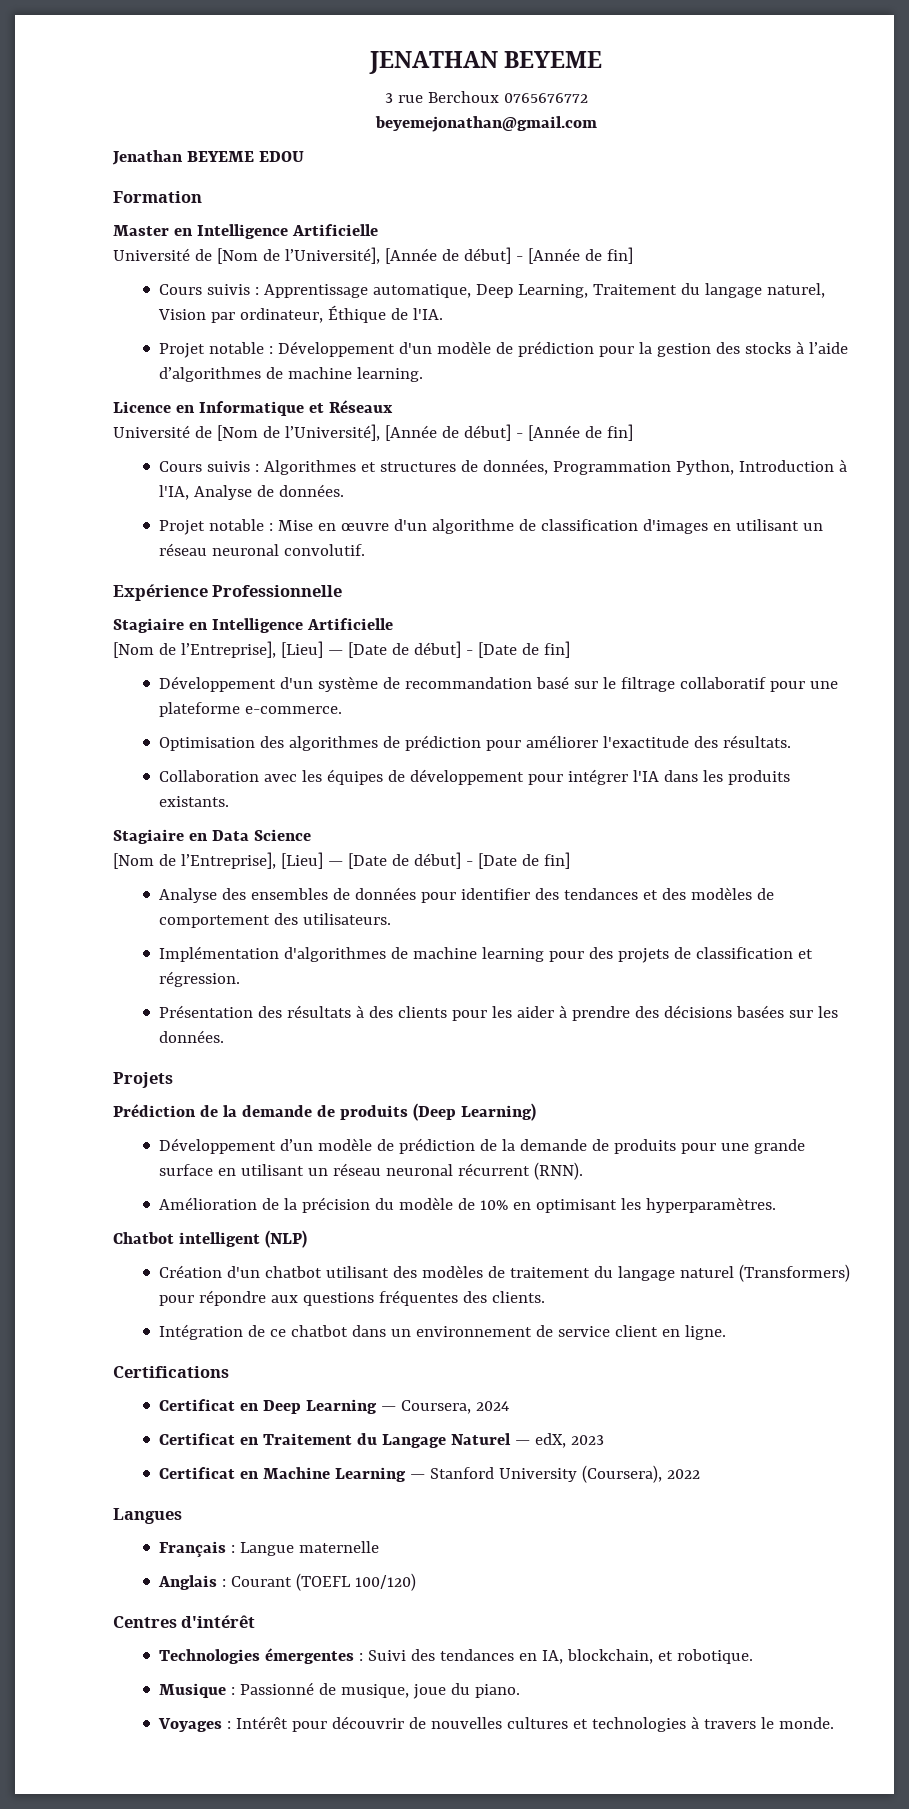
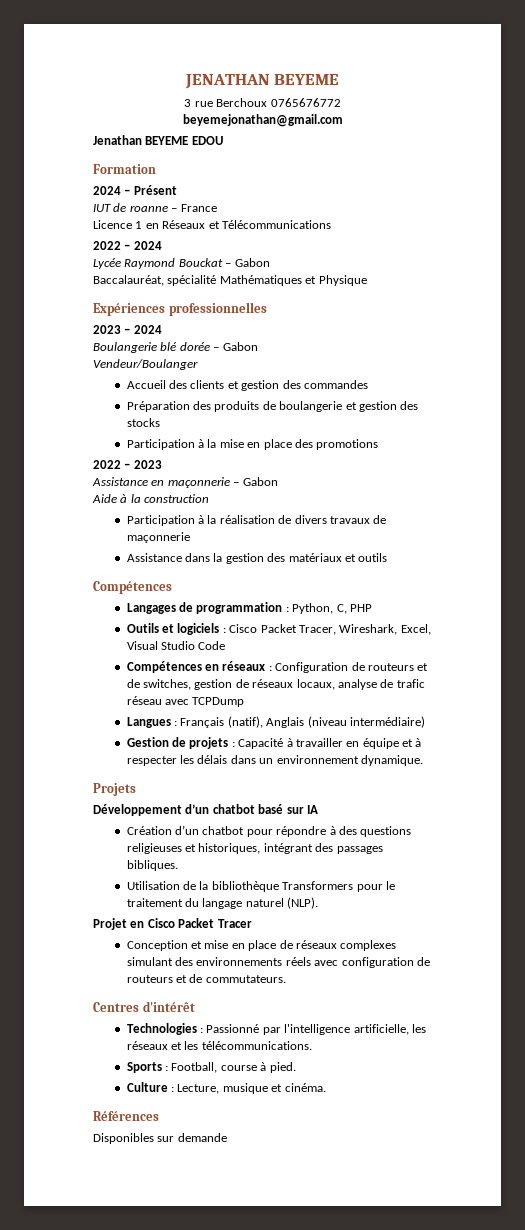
- Master en Intelligence Artificielle
- Université de [Nom de l’Université], [Année de début] - [Année de fin]
- Cours suivis : Apprentissage automatique, Deep Learning, Traitement du langage naturel, Vision par ordinateur, Éthique de l'IA.
- Projet notable : Développement d'un modèle de prédiction pour la gestion des stocks à l’aide d’algorithmes de machine learning.
- Licence en Informatique et Réseaux
- Université de [Nom de l’Université], [Année de début] - [Année de fin]
- Cours suivis : Algorithmes et structures de données, Programmation Python, Introduction à l'IA, Analyse de données.
- Projet notable : Mise en œuvre d'un algorithme de classification d'images en utilisant un réseau neuronal convolutif.
- Expérience Professionnelle
- Stagiaire en Intelligence Artificielle
- [Nom de l’Entreprise], [Lieu] — [Date de début] - [Date de fin]
- Développement d'un système de recommandation basé sur le filtrage collaboratif pour une plateforme e-commerce.
- Optimisation des algorithmes de prédiction pour améliorer l'exactitude des résultats.
- Collaboration avec les équipes de développement pour intégrer l'IA dans les produits existants.
- Stagiaire en Data Science
- [Nom de l’Entreprise], [Lieu] — [Date de début] - [Date de fin]
- Analyse des ensembles de données pour identifier des tendances et des modèles de comportement des utilisateurs.
- Implémentation d'algorithmes de machine learning pour des projets de classification et régression.
- Présentation des résultats à des clients pour les aider à prendre des décisions basées sur les données.
+ 2024 – Présent
+ IUT de roanne – France
+ Licence 1 en Réseaux et Télécommunications
+ 2022 – 2024
+ Lycée Raymond Bouckat – Gabon
+ Baccalauréat, spécialité Mathématiques et Physique
+ Expériences professionnelles
+ 2023 – 2024
+ Boulangerie blé dorée – Gabon
+ Vendeur/Boulanger
+ Accueil des clients et gestion des commandes
+ Préparation des produits de boulangerie et gestion des stocks
+ Participation à la mise en place des promotions
+ 2022 – 2023
+ Assistance en maçonnerie – Gabon
+ Aide à la construction
+ Participation à la réalisation de divers travaux de maçonnerie
+ Assistance dans la gestion des matériaux et outils
+ Compétences
+ Langages de programmation : Python, C, PHP
+ Outils et logiciels : Cisco Packet Tracer, Wireshark, Excel, Visual Studio Code
+ Compétences en réseaux : Configuration de routeurs et de switches, gestion de réseaux locaux, analyse de trafic réseau avec TCPDump
+ Langues : Français (natif), Anglais (niveau intermédiaire)
+ Gestion de projets : Capacité à travailler en équipe et à respecter les délais dans un environnement dynamique.
  Projets
- Prédiction de la demande de produits (Deep Learning)
- Développement d’un modèle de prédiction de la demande de produits pour une grande surface en utilisant un réseau neuronal récurrent (RNN).
- Amélioration de la précision du modèle de 10% en optimisant les hyperparamètres.
- Chatbot intelligent (NLP)
- Création d'un chatbot utilisant des modèles de traitement du langage naturel (Transformers) pour répondre aux questions fréquentes des clients.
- Intégration de ce chatbot dans un environnement de service client en ligne.
- Certifications
- Certificat en Deep Learning — Coursera, 2024
- Certificat en Traitement du Langage Naturel — edX, 2023
- Certificat en Machine Learning — Stanford University (Coursera), 2022
- Langues
- Français : Langue maternelle
- Anglais : Courant (TOEFL 100/120)
+ Développement d’un chatbot basé sur IA
+ Création d’un chatbot pour répondre à des questions religieuses et historiques, intégrant des passages bibliques.
+ Utilisation de la bibliothèque Transformers pour le traitement du langage naturel (NLP).
+ Projet en Cisco Packet Tracer
+ Conception et mise en place de réseaux complexes simulant des environnements réels avec configuration de routeurs et de commutateurs.
  Centres d'intérêt
- Technologies émergentes : Suivi des tendances en IA, blockchain, et robotique.
- Musique : Passionné de musique, joue du piano.
- Voyages : Intérêt pour découvrir de nouvelles cultures et technologies à travers le monde.
+ Technologies : Passionné par l'intelligence artificielle, les réseaux et les télécommunications.
+ Sports : Football, course à pied.
+ Culture : Lecture, musique et cinéma.
+ Références
+ Disponibles sur demande

